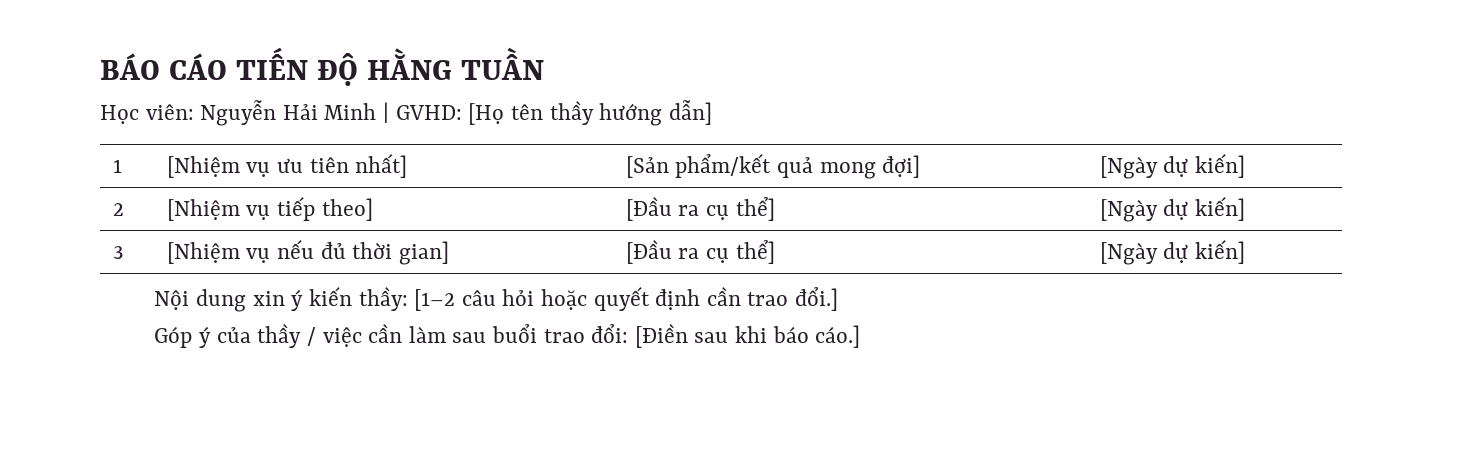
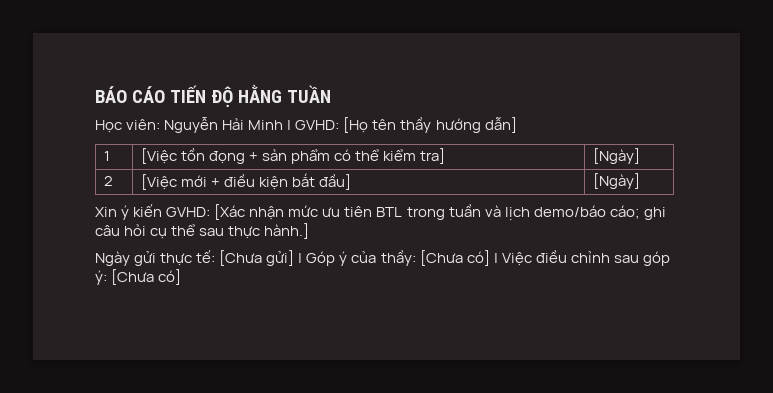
- 1 | [Nhiệm vụ ưu tiên nhất] | [Sản phẩm/kết quả mong đợi] | [Ngày dự kiến]
- 2 | [Nhiệm vụ tiếp theo] | [Đầu ra cụ thể] | [Ngày dự kiến]
- 3 | [Nhiệm vụ nếu đủ thời gian] | [Đầu ra cụ thể] | [Ngày dự kiến]
- Nội dung xin ý kiến thầy: [1–2 câu hỏi hoặc quyết định cần trao đổi.]
- Góp ý của thầy / việc cần làm sau buổi trao đổi: [Điền sau khi báo cáo.]
+ 1 | [Việc tồn đọng + sản phẩm có thể kiểm tra] | [Ngày]
+ 2 | [Việc mới + điều kiện bắt đầu] | [Ngày]
+ Xin ý kiến GVHD: [Xác nhận mức ưu tiên BTL trong tuần và lịch demo/báo cáo; ghi câu hỏi cụ thể sau thực hành.]
+ Ngày gửi thực tế: [Chưa gửi] | Góp ý của thầy: [Chưa có] | Việc điều chỉnh sau góp ý: [Chưa có]

